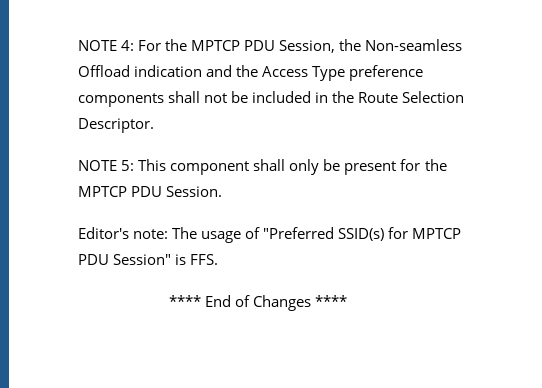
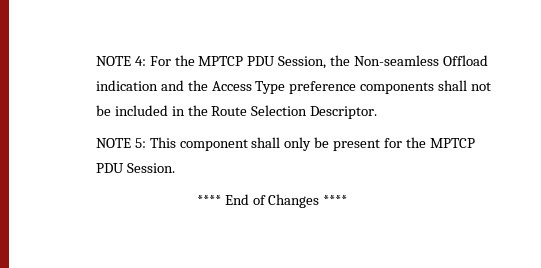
- Editor's note: The usage of "Preferred SSID(s) for MPTCP PDU Session" is FFS.

